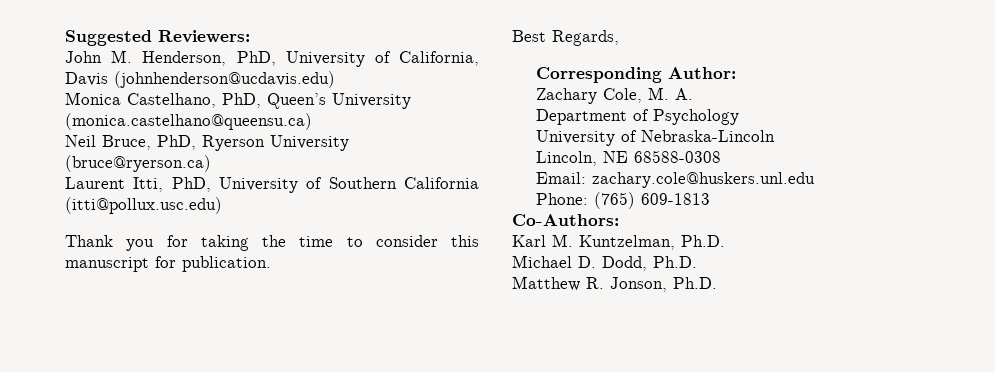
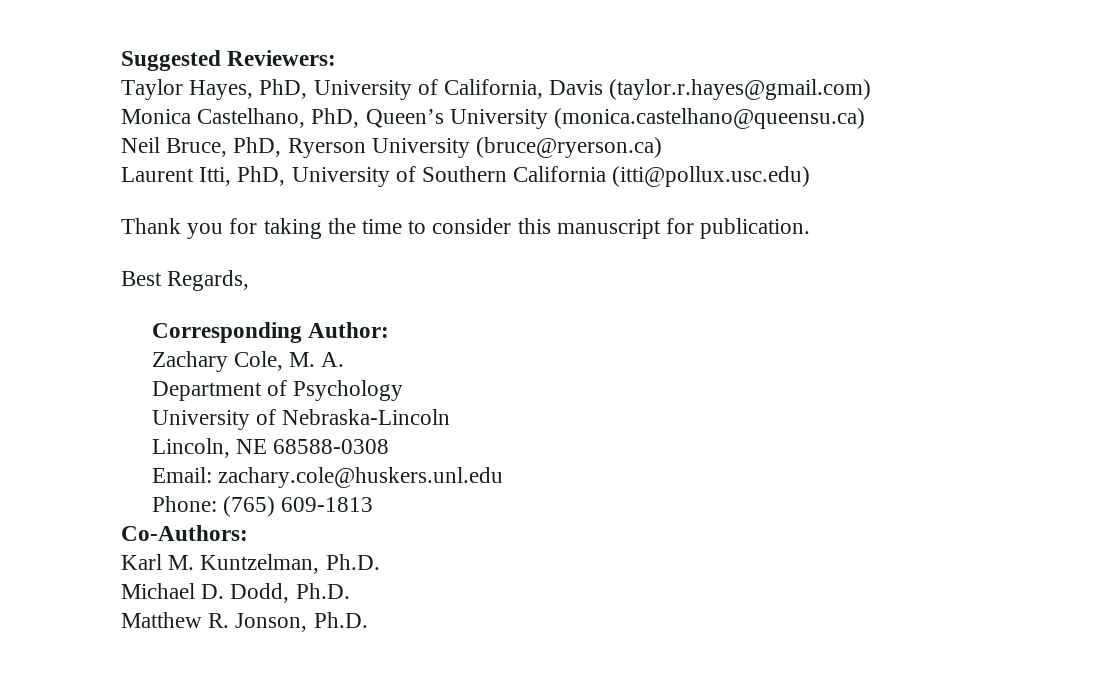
- John M. Henderson, PhD, University of California, Davis (johnhenderson@ucdavis.edu)
+ Taylor Hayes, PhD, University of California, Davis (taylor.r.hayes@gmail.com)

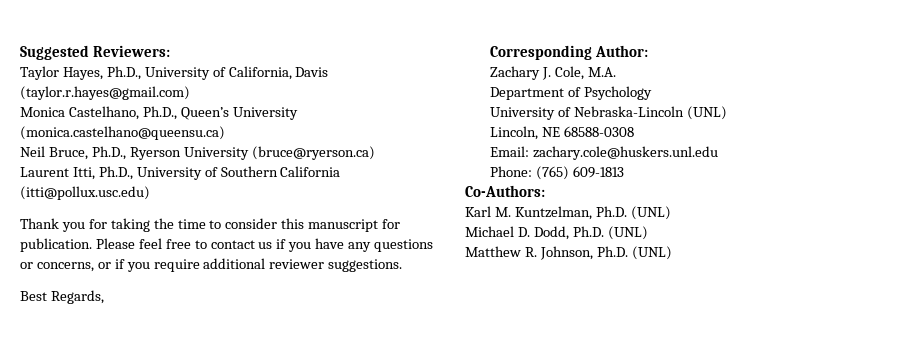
- Taylor Hayes, PhD, University of California, Davis (taylor.r.hayes@gmail.com)
+ Taylor Hayes, Ph.D., University of California, Davis (taylor.r.hayes@gmail.com)
- Monica Castelhano, PhD, Queen’s University (monica.castelhano@queensu.ca)
+ Monica Castelhano, Ph.D., Queen’s University (monica.castelhano@queensu.ca)
- Neil Bruce, PhD, Ryerson University (bruce@ryerson.ca)
+ Neil Bruce, Ph.D., Ryerson University (bruce@ryerson.ca)
- Laurent Itti, PhD, University of Southern California (itti@pollux.usc.edu)
+ Laurent Itti, Ph.D., University of Southern California (itti@pollux.usc.edu)
+ Please feel free to contact us if you have any questions or concerns, or if you require additional reviewer suggestions.
- Zachary Cole, M. A.
+ Zachary J. Cole, M.A.
- University of Nebraska-Lincoln
+ University of Nebraska-Lincoln (UNL)
- Karl M. Kuntzelman, Ph.D.
+ Karl M. Kuntzelman, Ph.D. (UNL)
- Michael D. Dodd, Ph.D.
+ Michael D. Dodd, Ph.D. (UNL)
- Matthew R. Jonson, Ph.D.
+ Matthew R. Johnson, Ph.D. (UNL)

